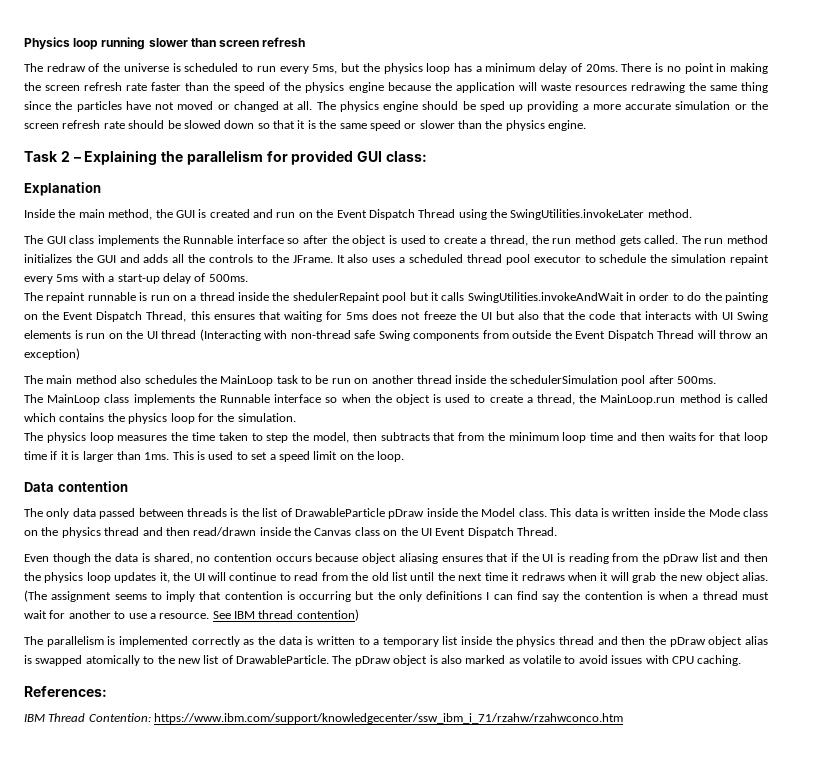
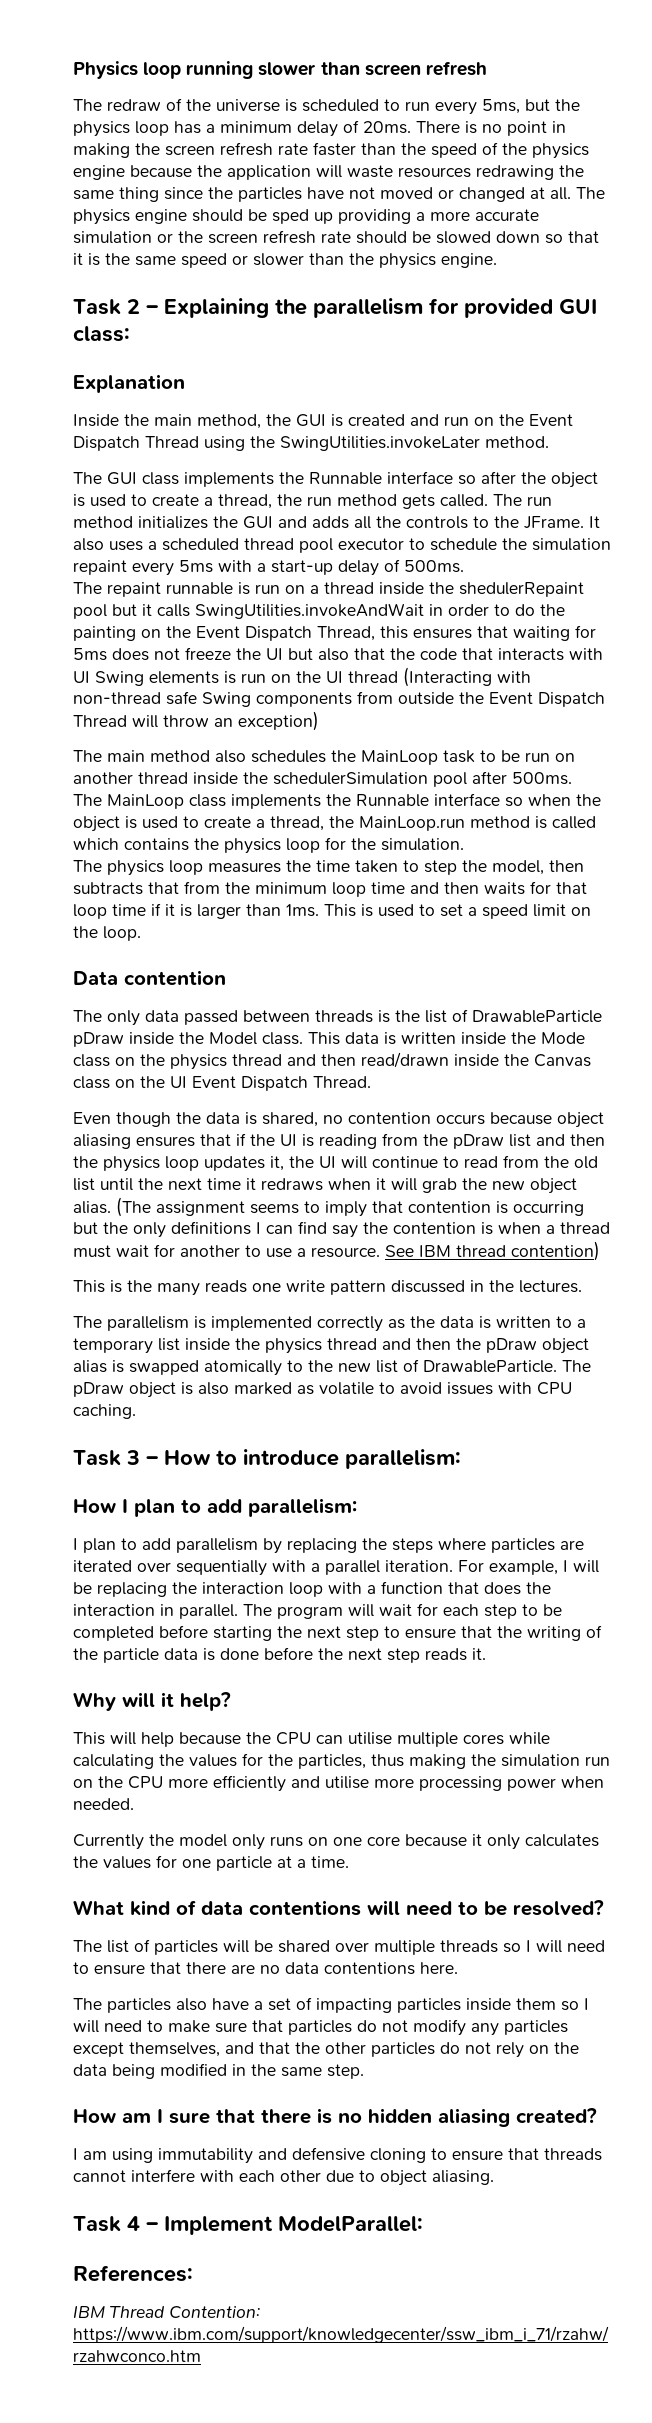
+ This is the many reads one write pattern discussed in the lectures.
+ Task 3 – How to introduce parallelism:
+ How I plan to add parallelism:
+ I plan to add parallelism by replacing the steps where particles are iterated over sequentially with a parallel iteration. For example, I will be replacing the interaction loop with a function that does the interaction in parallel. The program will wait for each step to be completed before starting the next step to ensure that the writing of the particle data is done before the next step reads it.
+ Why will it help?
+ This will help because the CPU can utilise multiple cores while calculating the values for the particles, thus making the simulation run on the CPU more efficiently and utilise more processing power when needed.
+ Currently the model only runs on one core because it only calculates the values for one particle at a time.
+ What kind of data contentions will need to be resolved?
+ The list of particles will be shared over multiple threads so I will need to ensure that there are no data contentions here.
+ The particles also have a set of impacting particles inside them so I will need to make sure that particles do not modify any particles except themselves, and that the other particles do not rely on the data being modified in the same step.
+ How am I sure that there is no hidden aliasing created?
+ I am using immutability and defensive cloning to ensure that threads cannot interfere with each other due to object aliasing.
+ Task 4 – Implement ModelParallel:

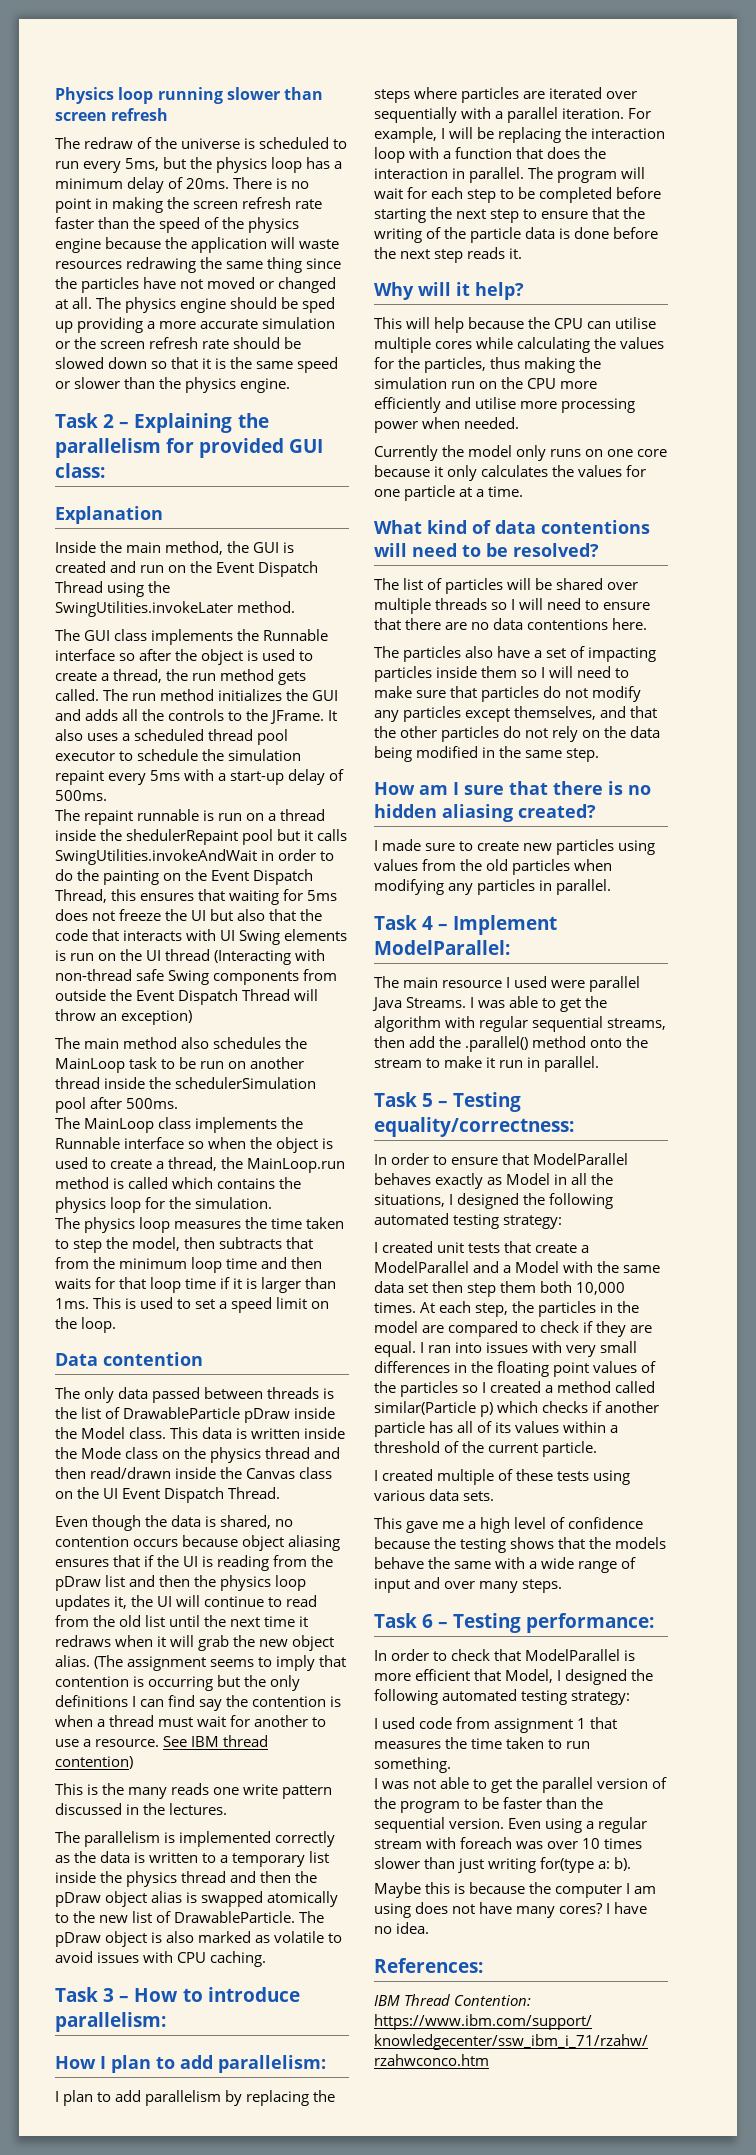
- I am using immutability and defensive cloning to ensure that threads cannot interfere with each other due to object aliasing.
+ I made sure to create new particles using values from the old particles when modifying any particles in parallel.
+ The main resource I used were parallel Java Streams. I was able to get the algorithm with regular sequential streams, then add the .parallel() method onto the stream to make it run in parallel.
+ Task 5 – Testing equality/correctness:
+ In order to ensure that ModelParallel behaves exactly as Model in all the situations, I designed the following automated testing strategy:
+ I created unit tests that create a ModelParallel and a Model with the same data set then step them both 10,000 times. At each step, the particles in the model are compared to check if they are equal. I ran into issues with very small differences in the floating point values of the particles so I created a method called similar(Particle p) which checks if another particle has all of its values within a threshold of the current particle.
+ I created multiple of these tests using various data sets.
+ This gave me a high level of confidence because the testing shows that the models behave the same with a wide range of input and over many steps.
+ Task 6 – Testing performance:
+ In order to check that ModelParallel is more efficient that Model, I designed the following automated testing strategy:
+ I used code from assignment 1 that measures the time taken to run something.
+ I was not able to get the parallel version of the program to be faster than the sequential version. Even using a regular stream with foreach was over 10 times slower than just writing for(type a: b).
+ Maybe this is because the computer I am using does not have many cores? I have no idea.

